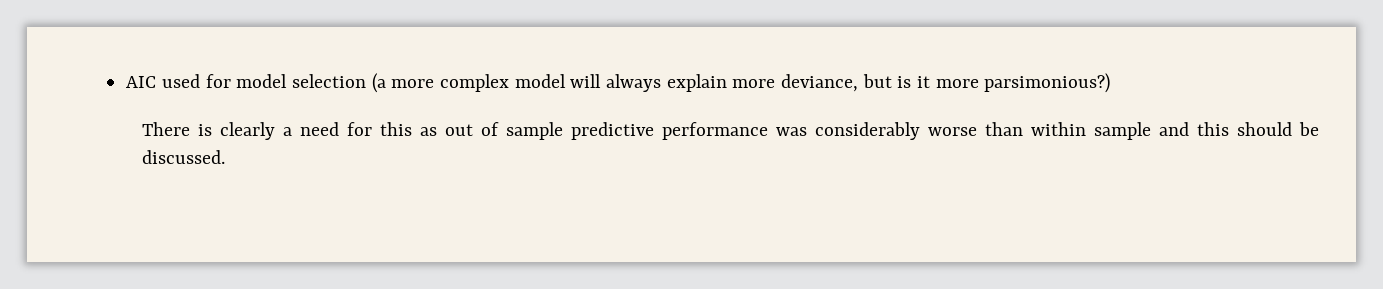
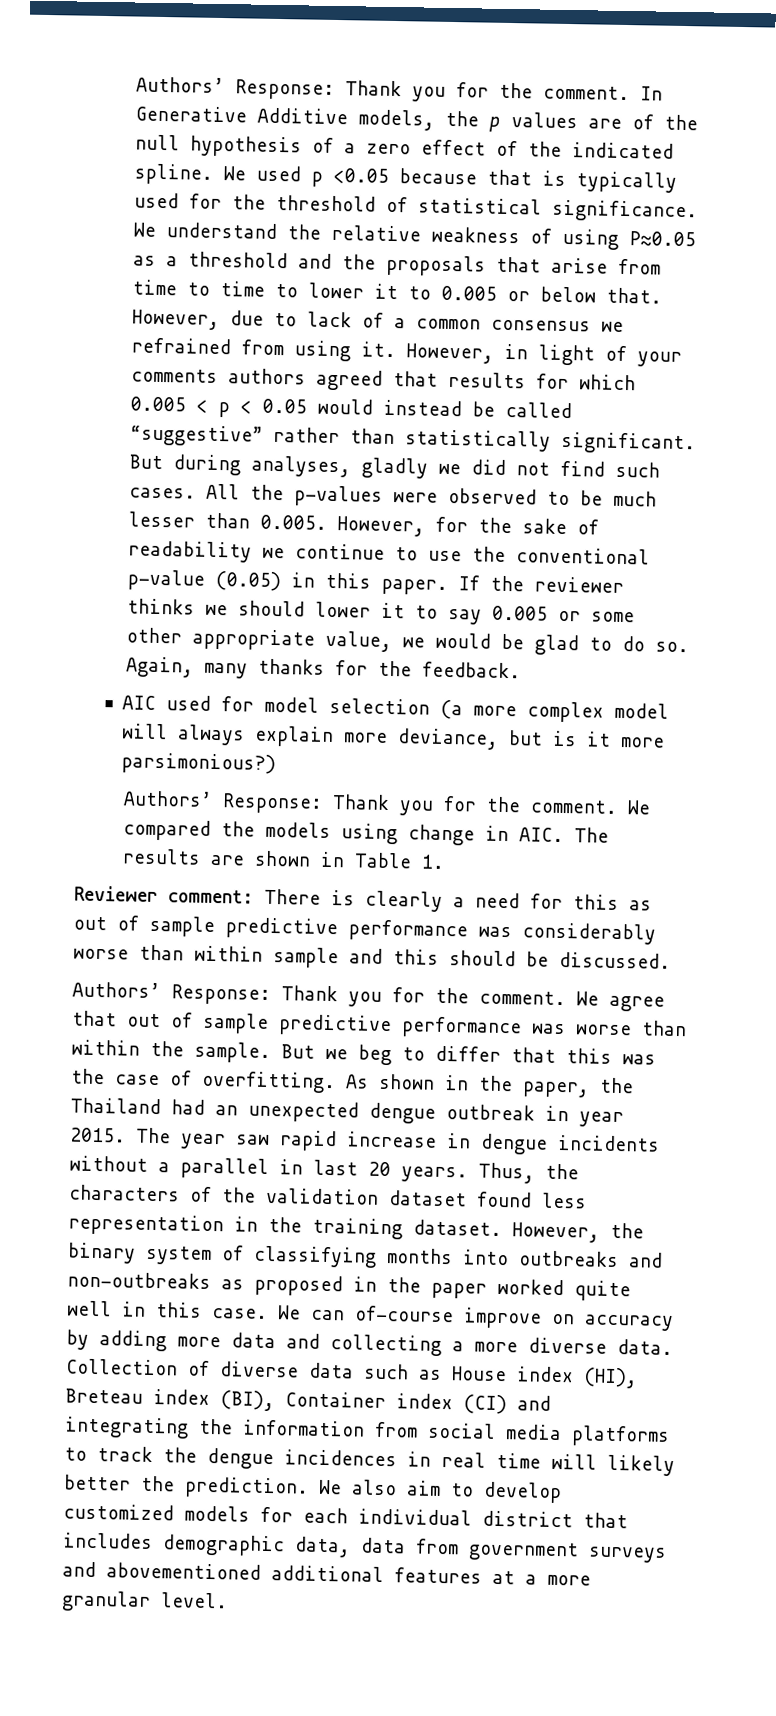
+ Authors’ Response: Thank you for the comment. In Generative Additive models, the p values are of the null hypothesis of a zero effect of the indicated spline. We used p <0.05 because that is typically used for the threshold of statistical significance. We understand the relative weakness of using P≈0.05 as a threshold and the proposals that arise from time to time to lower it to 0.005 or below that. However, due to lack of a common consensus we refrained from using it. However, in light of your comments authors agreed that results for which 0.005 < p < 0.05 would instead be called “suggestive” rather than statistically significant. But during analyses, gladly we did not find such cases. All the p-values were observed to be much lesser than 0.005. However, for the sake of readability we continue to use the conventional p-value (0.05) in this paper. If the reviewer thinks we should lower it to say 0.005 or some other appropriate value, we would be glad to do so. Again, many thanks for the feedback.
- There is clearly a need for this as out of sample predictive performance was considerably worse than within sample and this should be discussed.
+ Authors’ Response: Thank you for the comment. We compared the models using change in AIC. The results are shown in Table 1.
+ Reviewer comment: There is clearly a need for this as out of sample predictive performance was considerably worse than within sample and this should be discussed.
+ Authors’ Response: Thank you for the comment. We agree that out of sample predictive performance was worse than within the sample. But we beg to differ that this was the case of overfitting. As shown in the paper, the Thailand had an unexpected dengue outbreak in year 2015. The year saw rapid increase in dengue incidents without a parallel in last 20 years. Thus, the characters of the validation dataset found less representation in the training dataset. However, the binary system of classifying months into outbreaks and non-outbreaks as proposed in the paper worked quite well in this case. We can of-course improve on accuracy by adding more data and collecting a more diverse data. Collection of diverse data such as House index (HI), Breteau index (BI), Container index (CI) and integrating the information from social media platforms to track the dengue incidences in real time will likely better the prediction. We also aim to develop customized models for each individual district that includes demographic data, data from government surveys and abovementioned additional features at a more granular level.

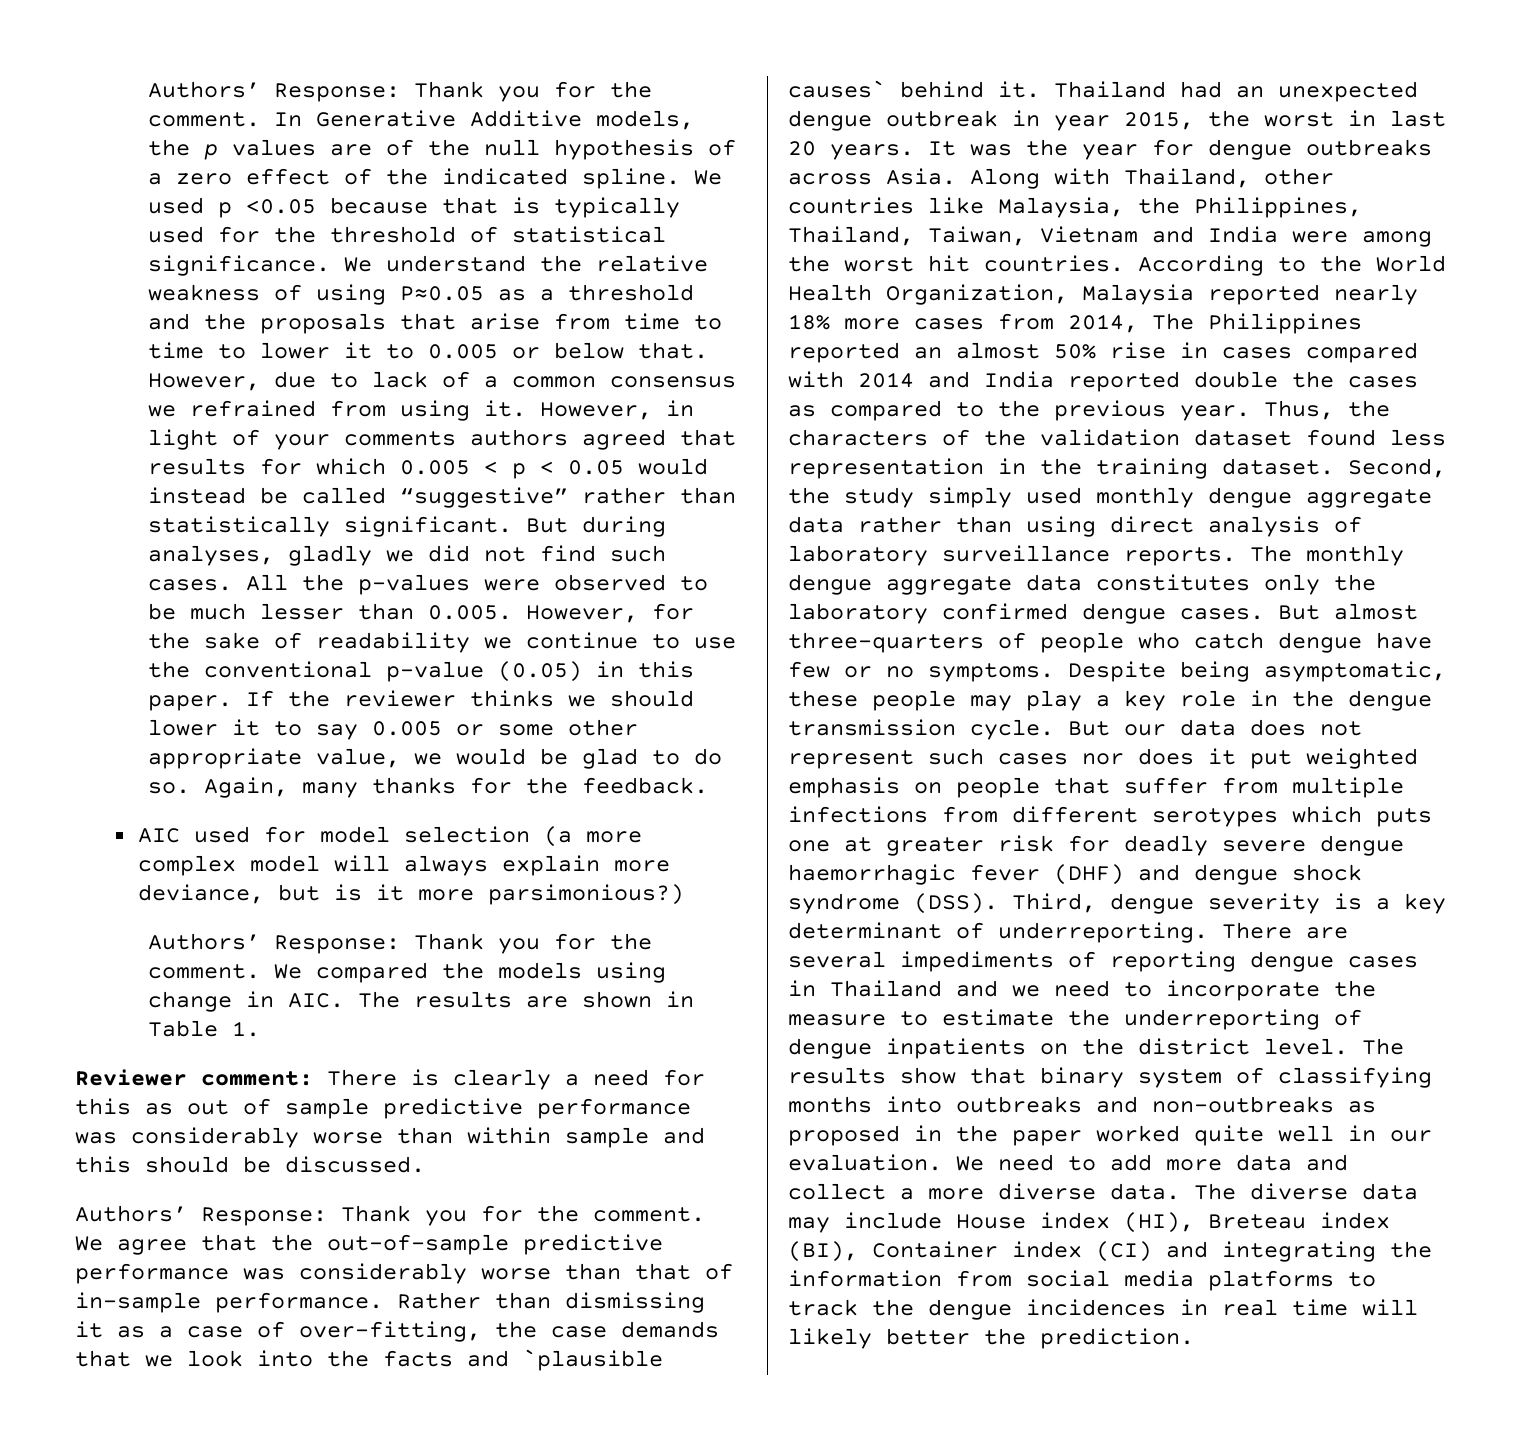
- We agree that out of sample predictive performance was worse than within the sample. But we beg to differ that this was the case of overfitting. As shown in the paper, the Thailand had an unexpected dengue outbreak in year 2015. The year saw rapid increase in dengue incidents without a parallel in last 20 years.
+ We agree that the out-of-sample predictive performance was considerably worse than that of in-sample performance. Rather than dismissing it as a case of over-fitting, the case demands that we look into the facts and `plausible causes` behind it. Thailand had an unexpected dengue outbreak in year 2015, the worst in last 20 years. It was the year for dengue outbreaks across Asia. Along with Thailand, other countries like Malaysia, the Philippines, Thailand, Taiwan, Vietnam and India were among the worst hit countries. According to the World Health Organization, Malaysia reported nearly 18% more cases from 2014, The Philippines reported an almost 50% rise in cases compared with 2014 and India reported double the cases as compared to the previous year.
- However, the binary system of classifying months into outbreaks and non-outbreaks as proposed in the paper worked quite well in this case. We can of-course improve on accuracy by adding more data and collecting a more diverse data.
+ Second, the study simply used monthly dengue aggregate data rather than using direct analysis of laboratory surveillance reports. The monthly dengue aggregate data constitutes only the laboratory confirmed dengue cases. But almost three-quarters of people who catch dengue have few or no symptoms. Despite being asymptomatic, these people may play a key role in the dengue transmission cycle. But our data does not represent such cases nor does it put weighted emphasis on people that suffer from multiple infections from different serotypes which puts one at greater risk for deadly severe dengue haemorrhagic fever (DHF) and dengue shock syndrome (DSS). Third, dengue severity is a key determinant of underreporting. There are several impediments of reporting dengue cases in Thailand and we need to incorporate the measure to estimate the underreporting of dengue inpatients on the district level. The results show that binary system of classifying months into outbreaks and non-outbreaks as proposed in the paper worked quite well in our evaluation. We need to add more data and collect a more diverse data.
- Collection of diverse data such as House index (HI), Breteau index (BI), Container index (CI) and integrating the information from social media platforms to track the dengue incidences in real time will likely better the prediction. We also aim to develop customized models for each individual district that includes demographic data, data from government surveys and abovementioned additional features at a more granular level.
+ The diverse data may include House index (HI), Breteau index (BI), Container index (CI) and integrating the information from social media platforms to track the dengue incidences in real time will likely better the prediction.

